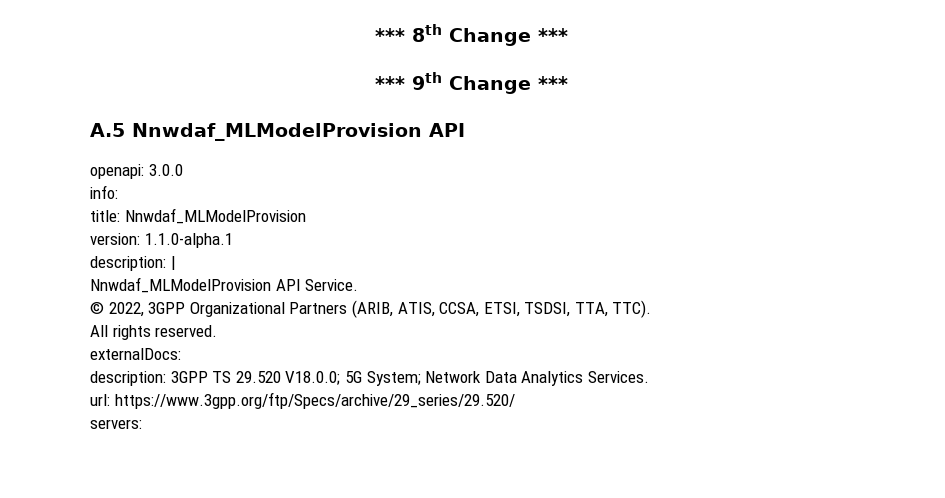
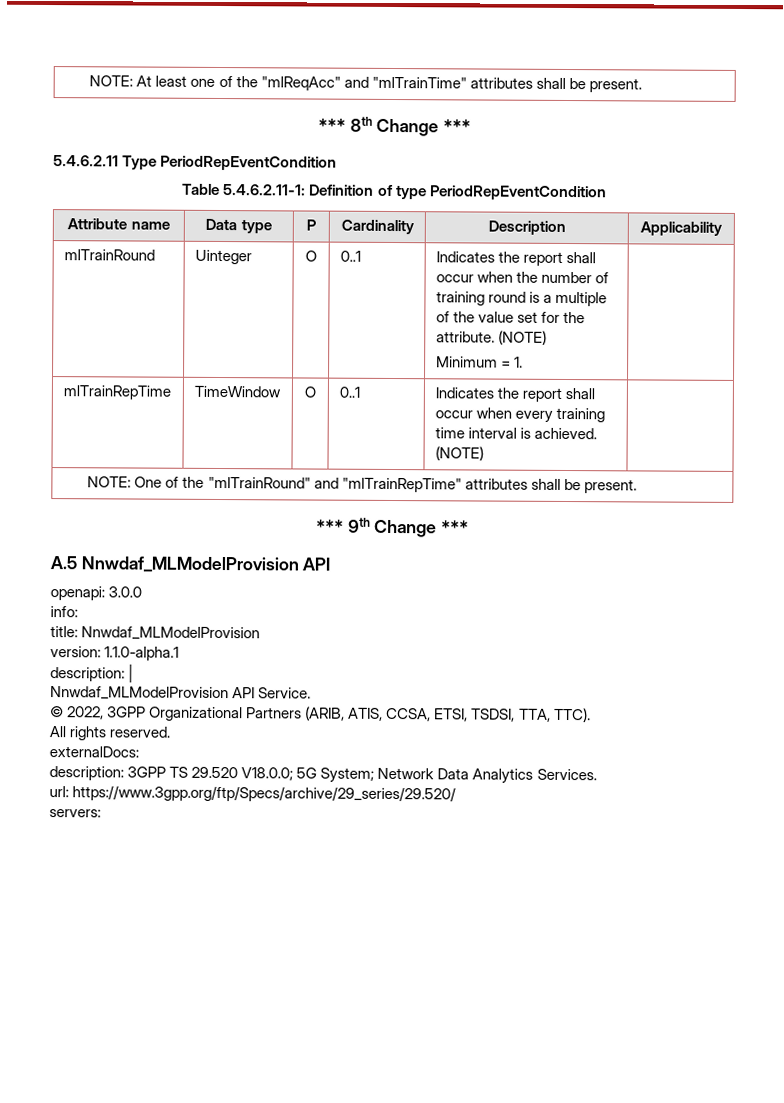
+ NOTE: At least one of the "mlReqAcc" and "mlTrainTime" attributes shall be present.
  *** 8th Change ***
+ 5.4.6.2.11 Type PeriodRepEventCondition
+ Table 5.4.6.2.11-1: Definition of type PeriodRepEventCondition
+ Attribute name | Data type | P | Cardinality | Description | Applicability
+ mlTrainRound | Uinteger | O | 0..1 | Indicates the report shall occur when the number of training round is a multiple of the value set for the attribute. (NOTE)
+ Minimum = 1. |
+ mlTrainRepTime | TimeWindow | O | 0..1 | Indicates the report shall occur when every training time interval is achieved. (NOTE) |
+ NOTE: One of the "mlTrainRound" and "mlTrainRepTime" attributes shall be present.

